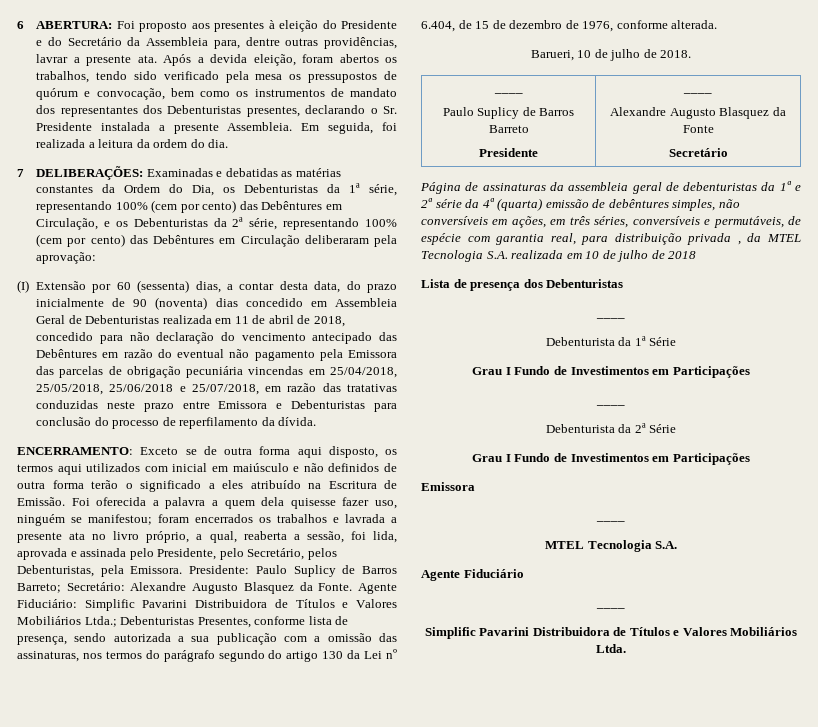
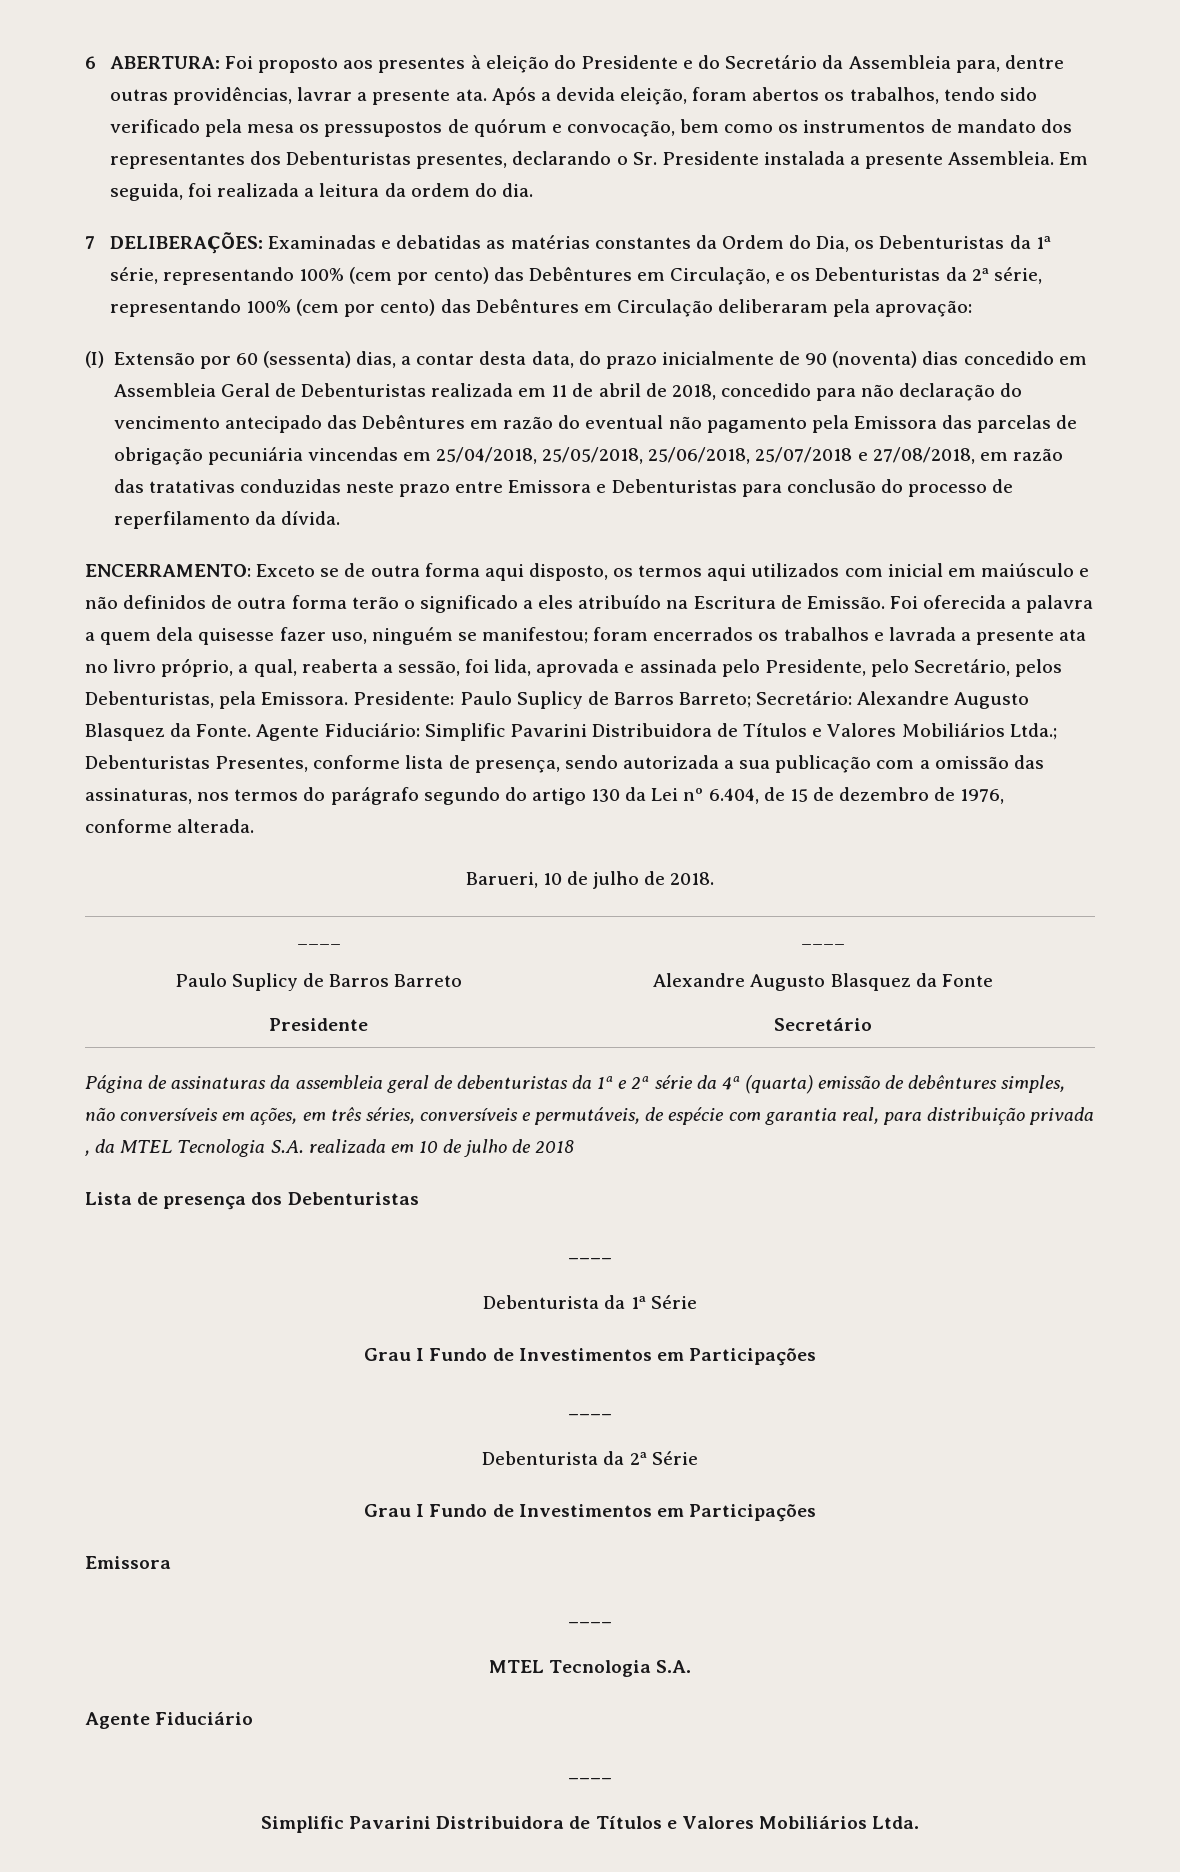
- (I) Extensão por 60 (sessenta) dias, a contar desta data, do prazo inicialmente de 90 (noventa) dias concedido em Assembleia Geral de Debenturistas realizada em 11 de abril de 2018, concedido para não declaração do vencimento antecipado das Debêntures em razão do eventual não pagamento pela Emissora das parcelas de obrigação pecuniária vincendas em 25/04/2018, 25/05/2018, 25/06/2018 e 25/07/2018, em razão das tratativas conduzidas neste prazo entre Emissora e Debenturistas para conclusão do processo de reperfilamento da dívida.
+ (I) Extensão por 60 (sessenta) dias, a contar desta data, do prazo inicialmente de 90 (noventa) dias concedido em Assembleia Geral de Debenturistas realizada em 11 de abril de 2018, concedido para não declaração do vencimento antecipado das Debêntures em razão do eventual não pagamento pela Emissora das parcelas de obrigação pecuniária vincendas em 25/04/2018, 25/05/2018, 25/06/2018, 25/07/2018 e 27/08/2018, em razão das tratativas conduzidas neste prazo entre Emissora e Debenturistas para conclusão do processo de reperfilamento da dívida.

